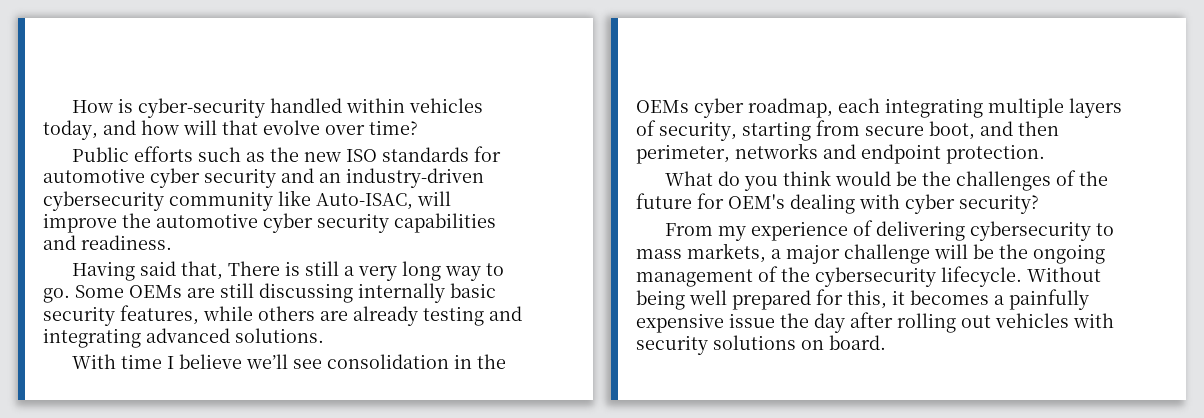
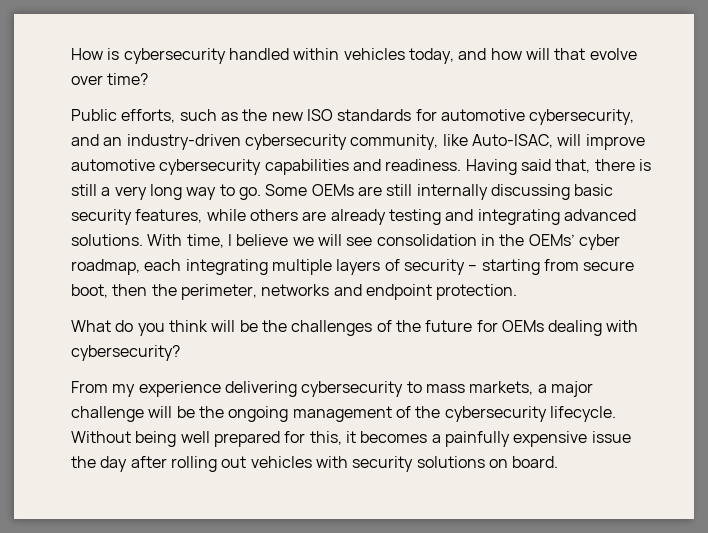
- How is cyber-security handled within vehicles today, and how will that evolve over time?
+ How is cybersecurity handled within vehicles today, and how will that evolve over time?
- Public efforts such as the new ISO standards for automotive cyber security and an industry-driven cybersecurity community like Auto-ISAC, will improve the automotive cyber security capabilities and readiness.
- Having said that, There is still a very long way to go.
+ Public efforts, such as the new ISO standards for automotive cybersecurity, and an industry-driven cybersecurity community, like Auto-ISAC, will improve automotive cybersecurity capabilities and readiness. Having said that, there is still a very long way to go.
- Some OEMs are still discussing internally basic security features, while others are already testing and integrating advanced solutions.
- With time I believe we’ll see consolidation in the OEMs cyber roadmap, each integrating multiple layers of security, starting from secure boot, and then perimeter, networks and endpoint protection.
+ Some OEMs are still internally discussing basic security features, while others are already testing and integrating advanced solutions. With time, I believe we will see consolidation in the OEMs’ cyber roadmap, each integrating multiple layers of security – starting from secure boot, then the perimeter, networks and endpoint protection.
- What do you think would be the challenges of the future for OEM's dealing with cyber security?
+ What do you think will be the challenges of the future for OEMs dealing with cybersecurity?
- From my experience of delivering cybersecurity to mass markets, a major challenge will be the ongoing management of the cybersecurity lifecycle.
+ From my experience delivering cybersecurity to mass markets, a major challenge will be the ongoing management of the cybersecurity lifecycle.

